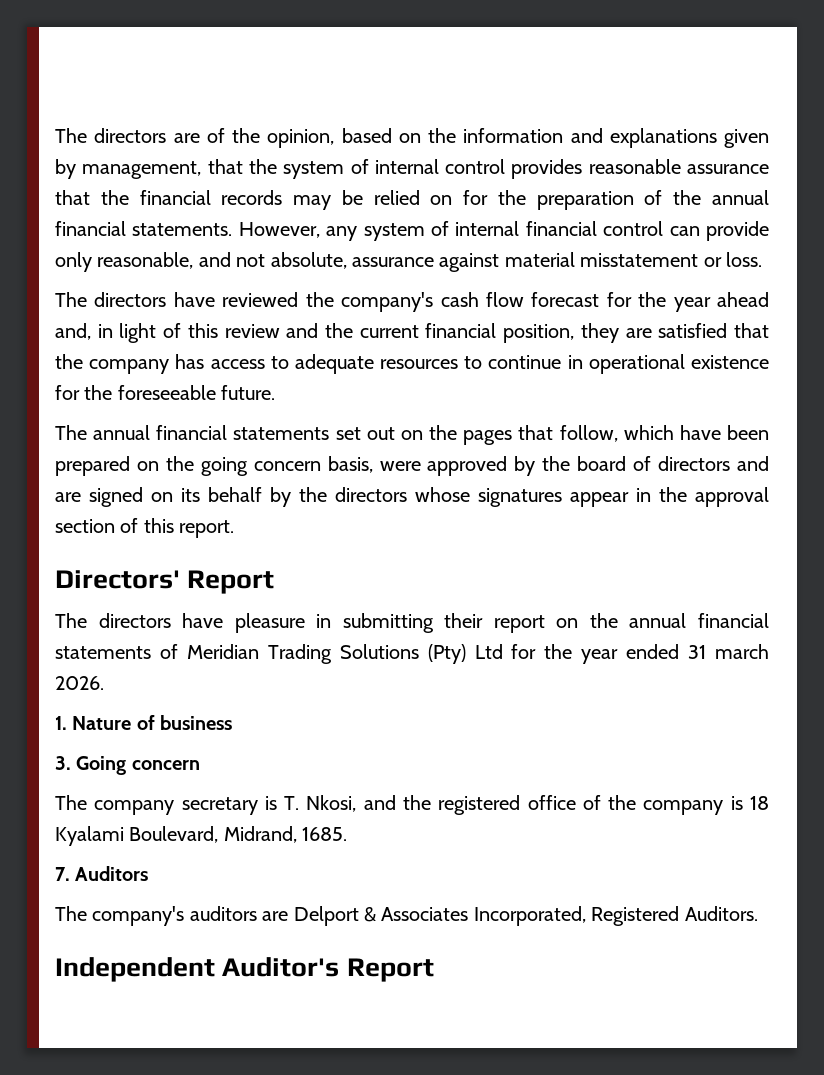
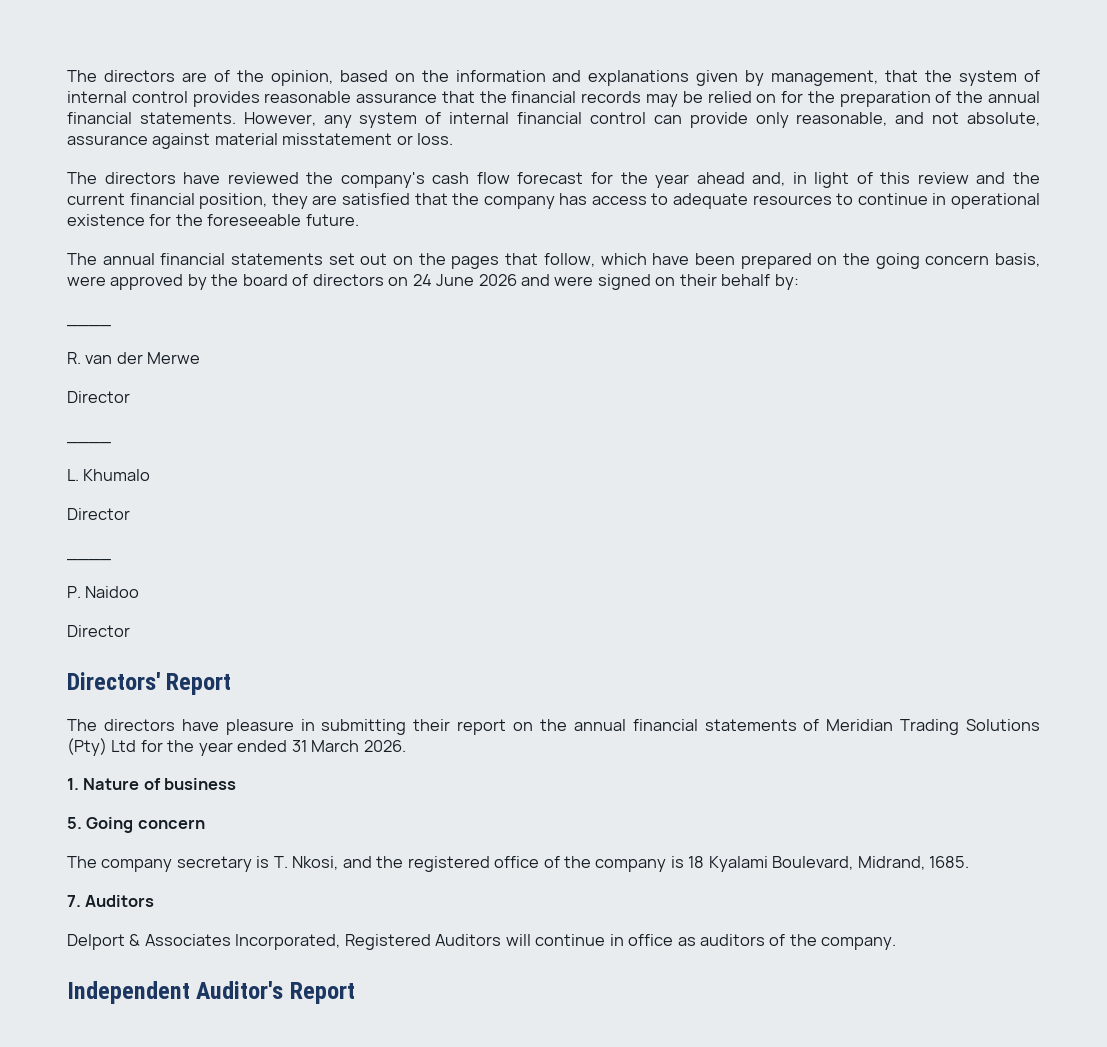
- The annual financial statements set out on the pages that follow, which have been prepared on the going concern basis, were approved by the board of directors and are signed on its behalf by the directors whose signatures appear in the approval section of this report.
+ The annual financial statements set out on the pages that follow, which have been prepared on the going concern basis, were approved by the board of directors on 24 June 2026 and were signed on their behalf by:
+ ____
+ R. van der Merwe
+ Director
+ ____
+ L. Khumalo
+ Director
+ ____
+ P. Naidoo
+ Director
- The directors have pleasure in submitting their report on the annual financial statements of Meridian Trading Solutions (Pty) Ltd for the year ended 31 march 2026.
+ The directors have pleasure in submitting their report on the annual financial statements of Meridian Trading Solutions (Pty) Ltd for the year ended 31 March 2026.
- 3. Going concern
+ 5. Going concern
- The company's auditors are Delport & Associates Incorporated, Registered Auditors.
+ Delport & Associates Incorporated, Registered Auditors will continue in office as auditors of the company.

